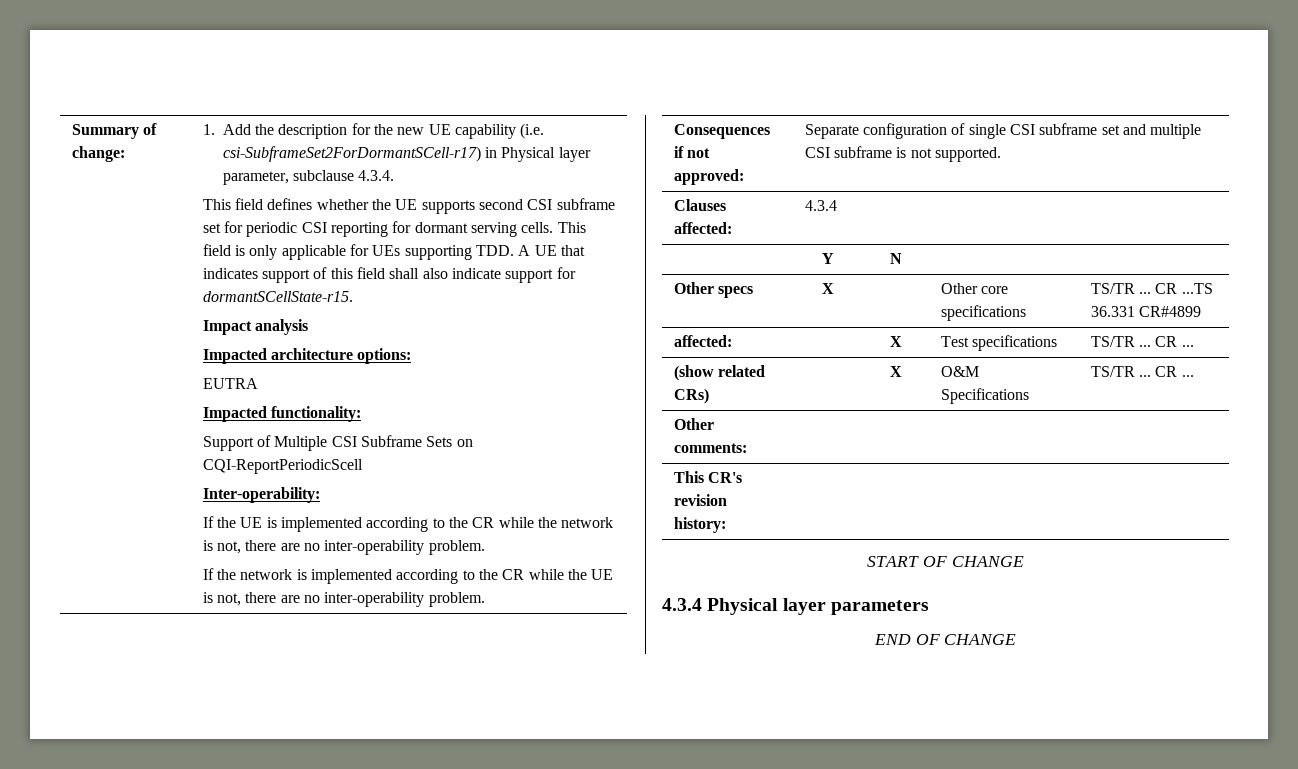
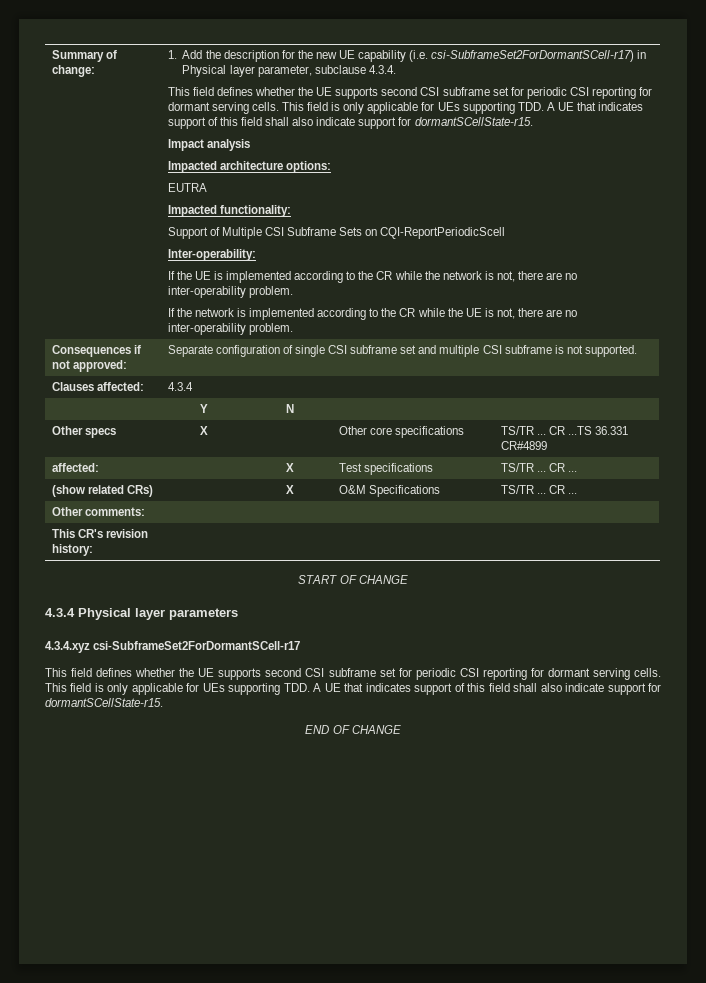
+ 4.3.4.xyz csi-SubframeSet2ForDormantSCell-r17
+ This field defines whether the UE supports second CSI subframe set for periodic CSI reporting for dormant serving cells. This field is only applicable for UEs supporting TDD. A UE that indicates support of this field shall also indicate support for dormantSCellState-r15.

